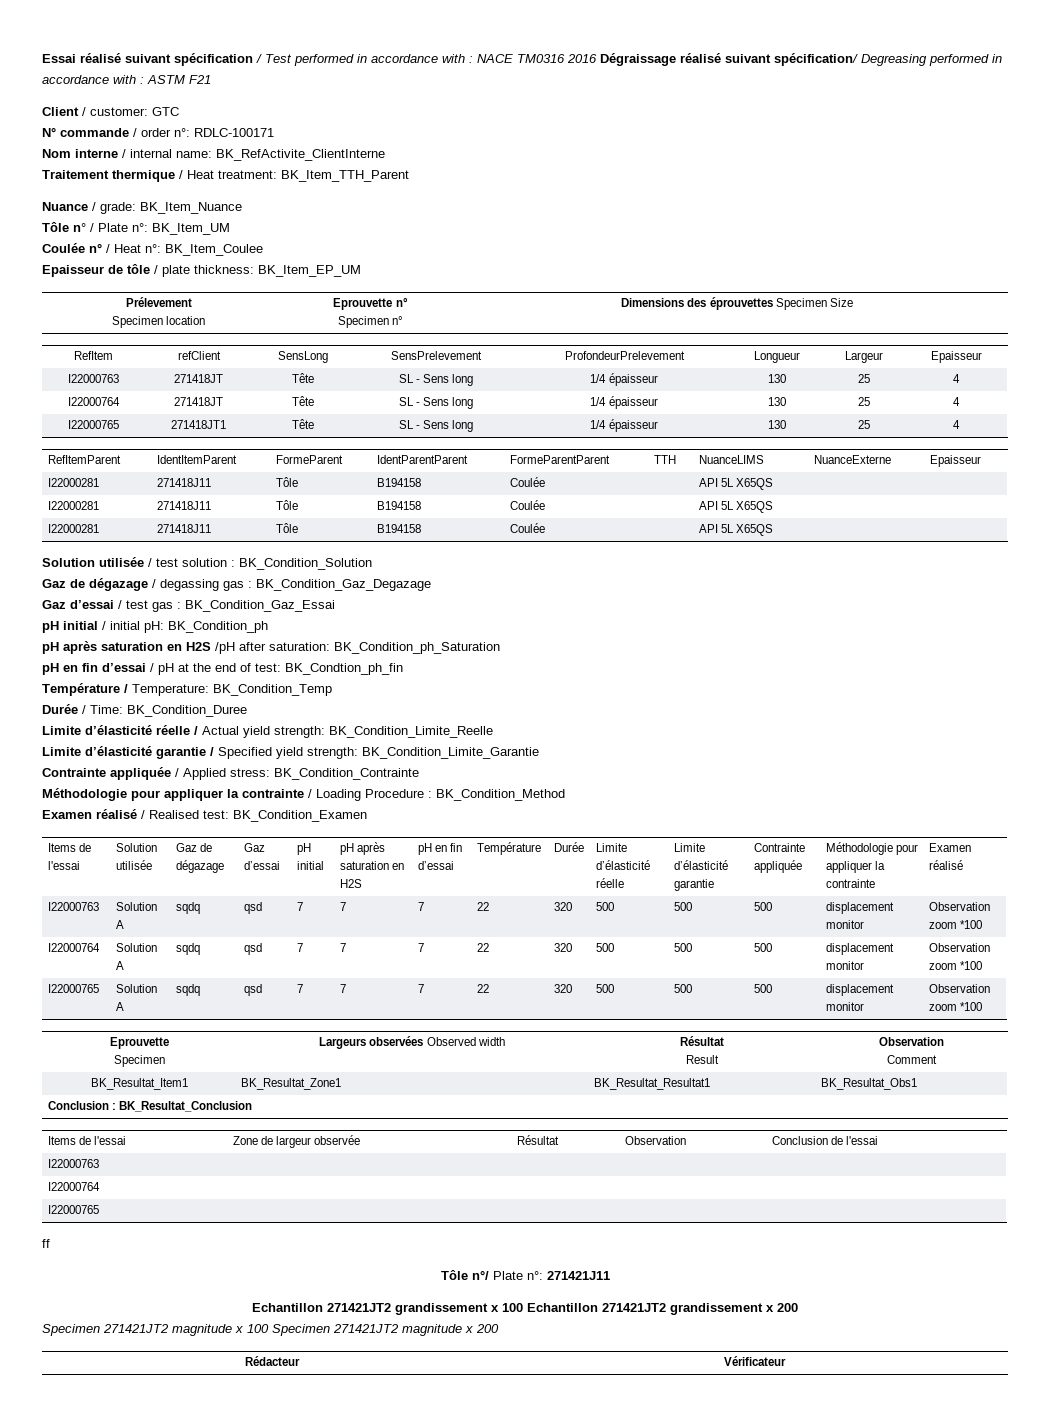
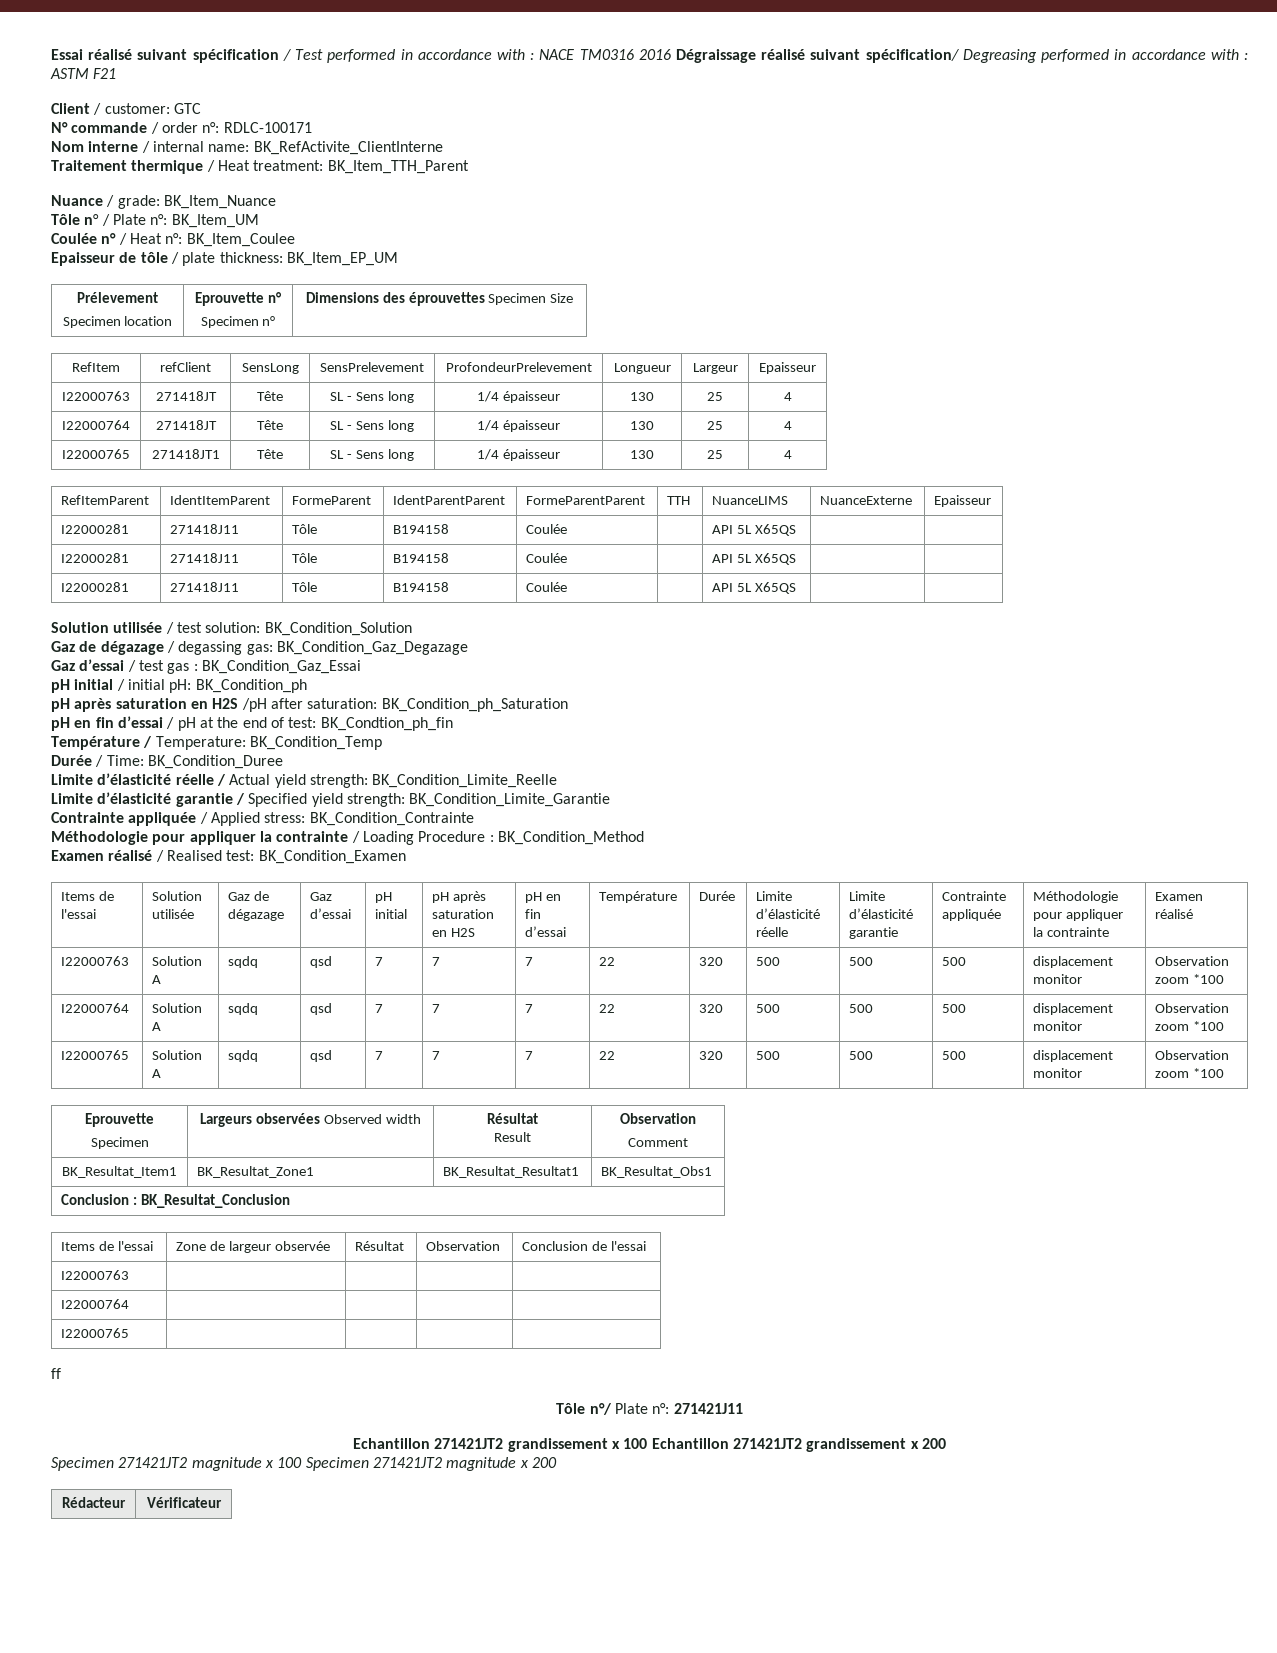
- Solution utilisée / test solution : BK_Condition_Solution
+ Solution utilisée / test solution: BK_Condition_Solution
- Gaz de dégazage / degassing gas : BK_Condition_Gaz_Degazage
+ Gaz de dégazage / degassing gas: BK_Condition_Gaz_Degazage

